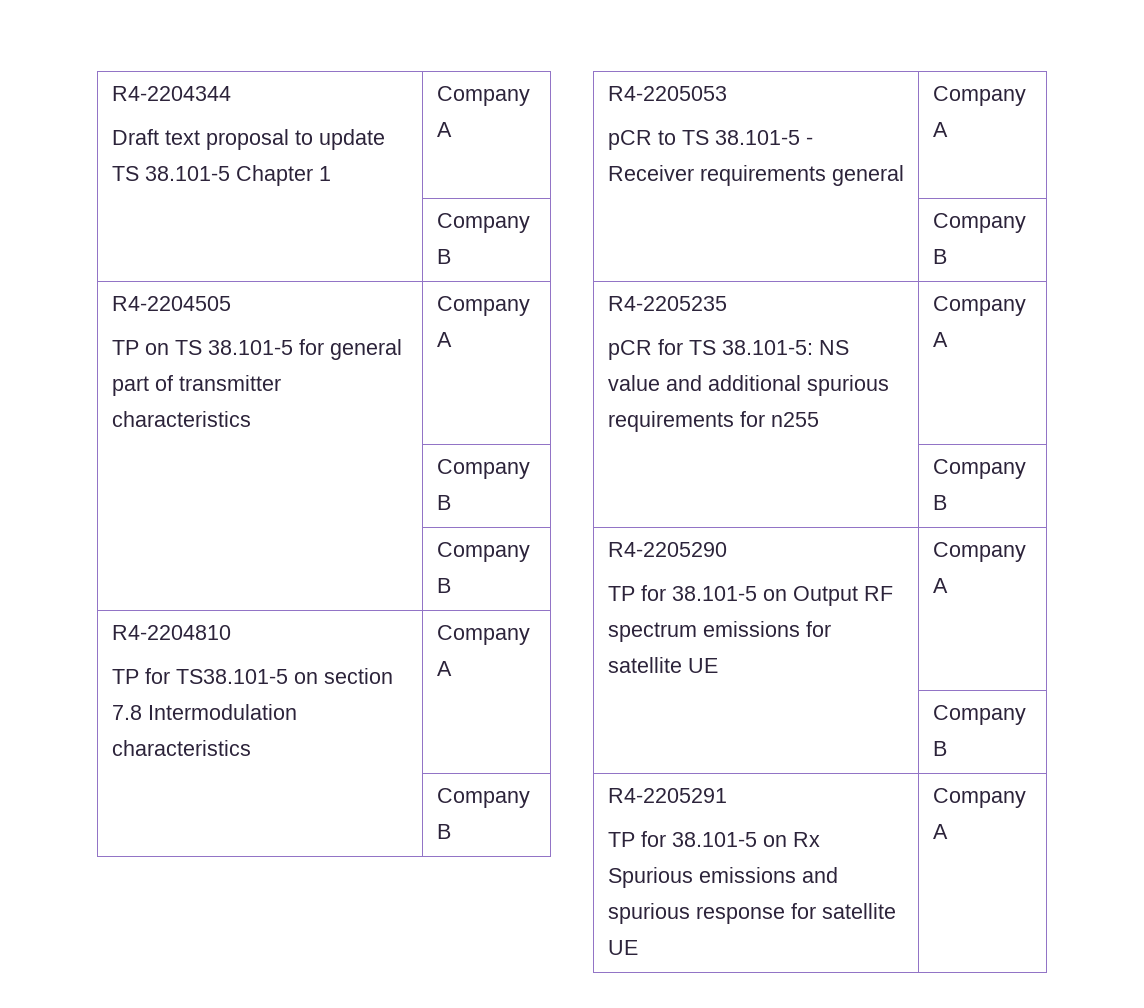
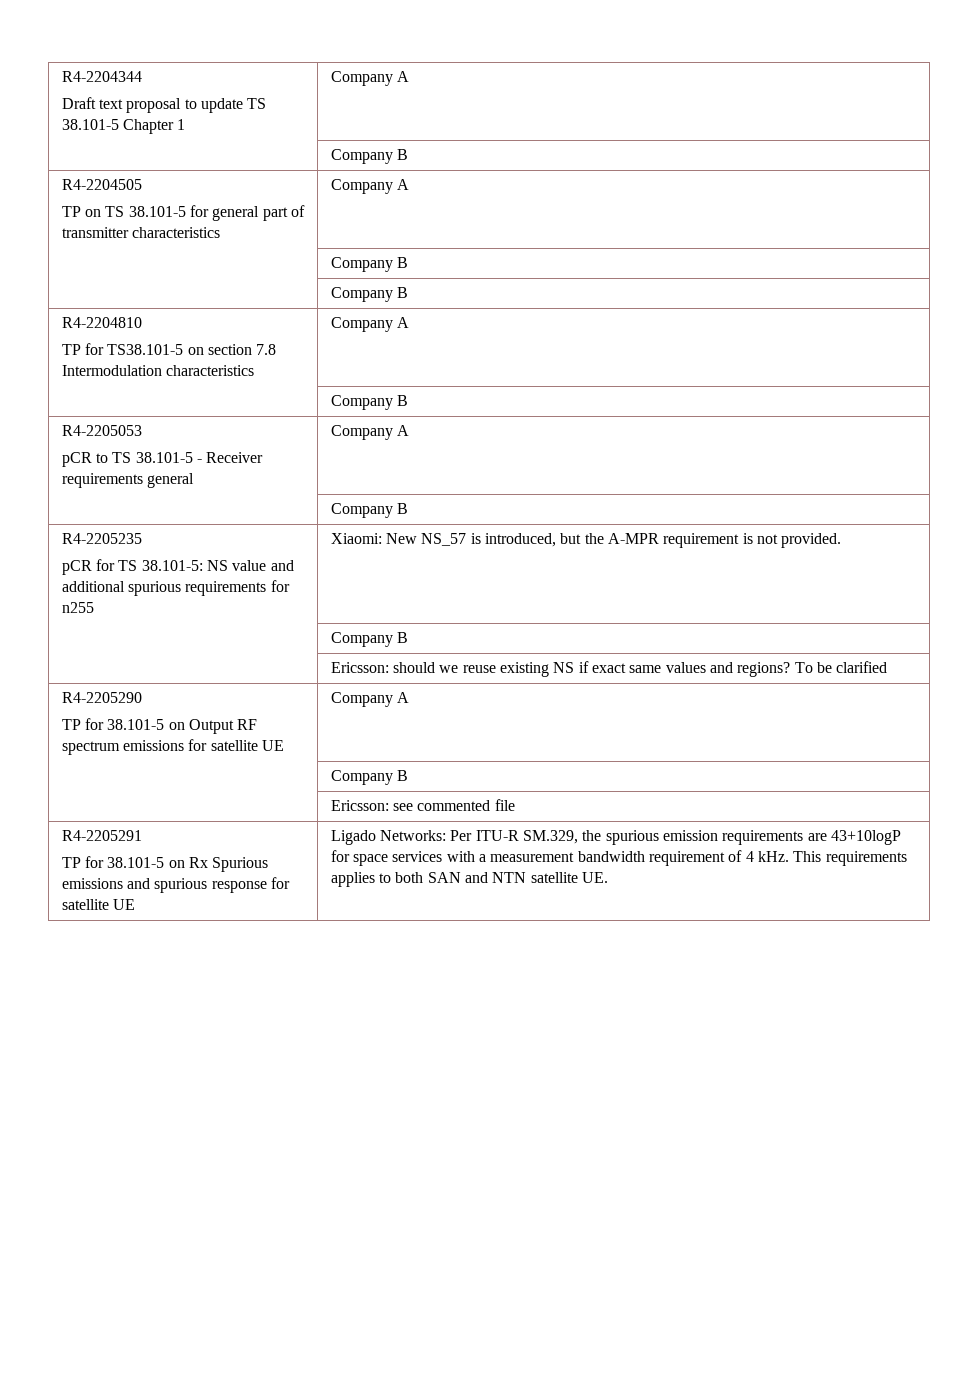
  R4-2205235
- pCR for TS 38.101-5: NS value and additional spurious requirements for n255 | Company A
+ pCR for TS 38.101-5: NS value and additional spurious requirements for n255 | Xiaomi: New NS_57 is introduced, but the A-MPR requirement is not provided.
  | Company B
+ | Ericsson: should we reuse existing NS if exact same values and regions? To be clarified
+ | Ericsson: see commented file
- TP for 38.101-5 on Rx Spurious emissions and spurious response for satellite UE | Company A
+ TP for 38.101-5 on Rx Spurious emissions and spurious response for satellite UE | Ligado Networks: Per ITU-R SM.329, the spurious emission requirements are 43+10logP for space services with a measurement bandwidth requirement of 4 kHz. This requirements applies to both SAN and NTN satellite UE.

